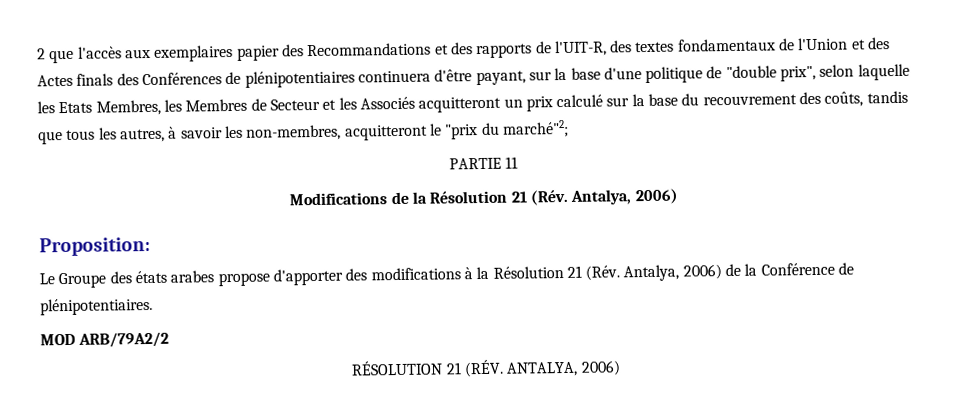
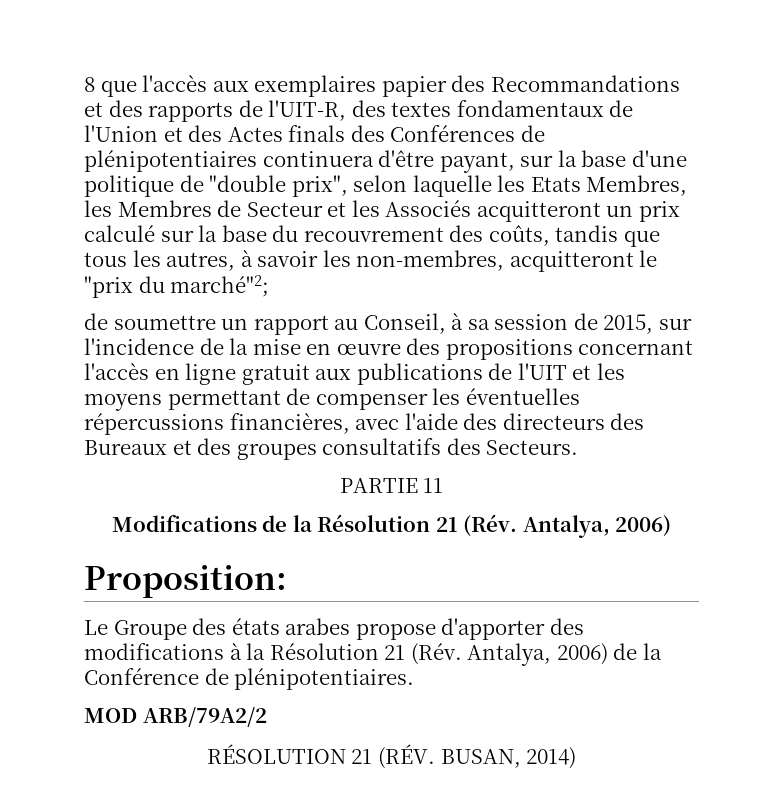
- 2 que l'accès aux exemplaires papier des Recommandations et des rapports de l'UIT-R, des textes fondamentaux de l'Union et des Actes finals des Conférences de plénipotentiaires continuera d'être payant, sur la base d'une politique de "double prix", selon laquelle les Etats Membres, les Membres de Secteur et les Associés acquitteront un prix calculé sur la base du recouvrement des coûts, tandis que tous les autres, à savoir les non-membres, acquitteront le "prix du marché"2;
+ 8 que l'accès aux exemplaires papier des Recommandations et des rapports de l'UIT-R, des textes fondamentaux de l'Union et des Actes finals des Conférences de plénipotentiaires continuera d'être payant, sur la base d'une politique de "double prix", selon laquelle les Etats Membres, les Membres de Secteur et les Associés acquitteront un prix calculé sur la base du recouvrement des coûts, tandis que tous les autres, à savoir les non-membres, acquitteront le "prix du marché"2;
+ de soumettre un rapport au Conseil, à sa session de 2015, sur l'incidence de la mise en œuvre des propositions concernant l'accès en ligne gratuit aux publications de l'UIT et les moyens permettant de compenser les éventuelles répercussions financières, avec l'aide des directeurs des Bureaux et des groupes consultatifs des Secteurs.
- RÉSOLUTION 21 (RÉV. ANTALYA, 2006)
+ RÉSOLUTION 21 (RÉV. BUSAN, 2014)

